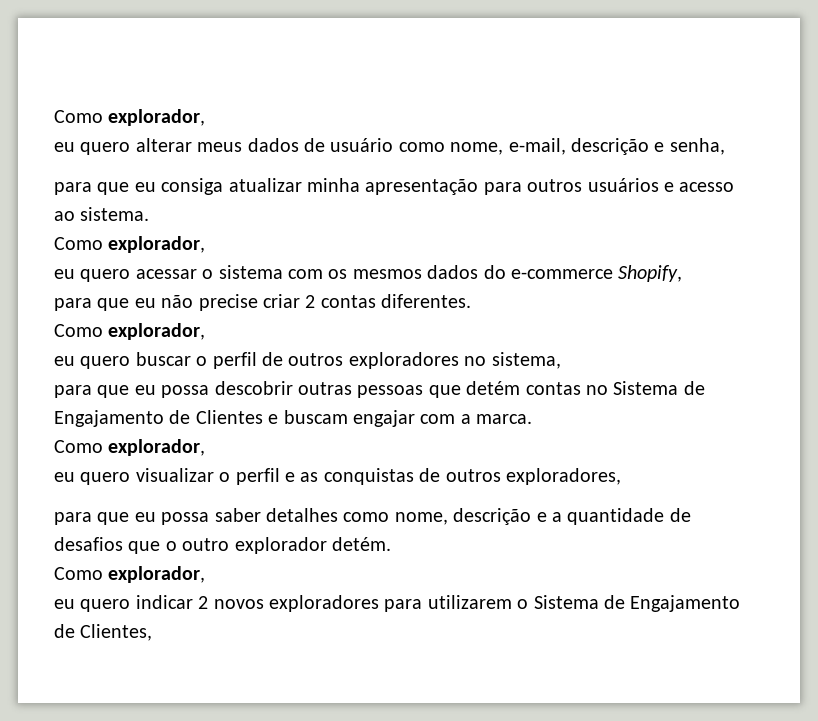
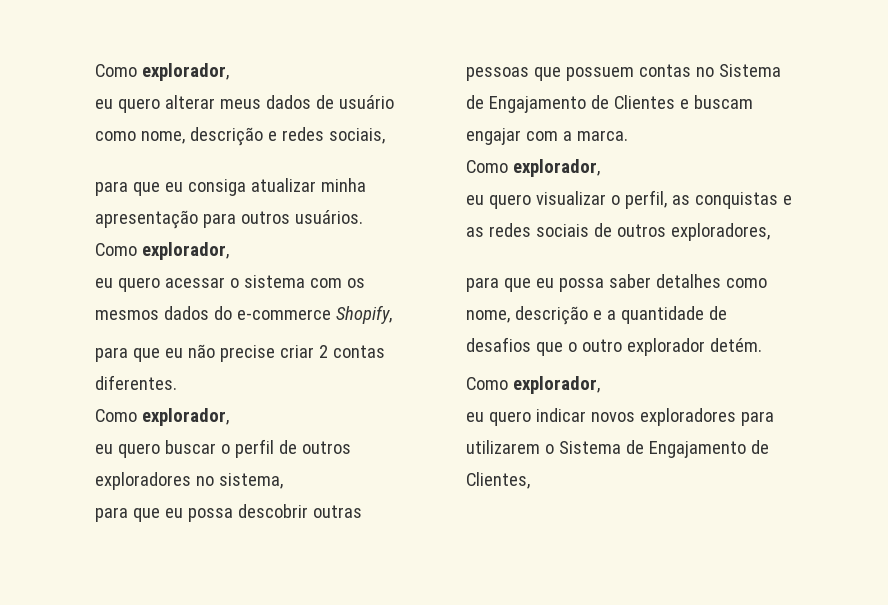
- eu quero alterar meus dados de usuário como nome, e-mail, descrição e senha,
+ eu quero alterar meus dados de usuário como nome, descrição e redes sociais,
- para que eu consiga atualizar minha apresentação para outros usuários e acesso ao sistema.
+ para que eu consiga atualizar minha apresentação para outros usuários.
- para que eu possa descobrir outras pessoas que detém contas no Sistema de Engajamento de Clientes e buscam engajar com a marca.
+ para que eu possa descobrir outras pessoas que possuem contas no Sistema de Engajamento de Clientes e buscam engajar com a marca.
- eu quero visualizar o perfil e as conquistas de outros exploradores,
+ eu quero visualizar o perfil, as conquistas e as redes sociais de outros exploradores,
- eu quero indicar 2 novos exploradores para utilizarem o Sistema de Engajamento de Clientes,
+ eu quero indicar novos exploradores para utilizarem o Sistema de Engajamento de Clientes,

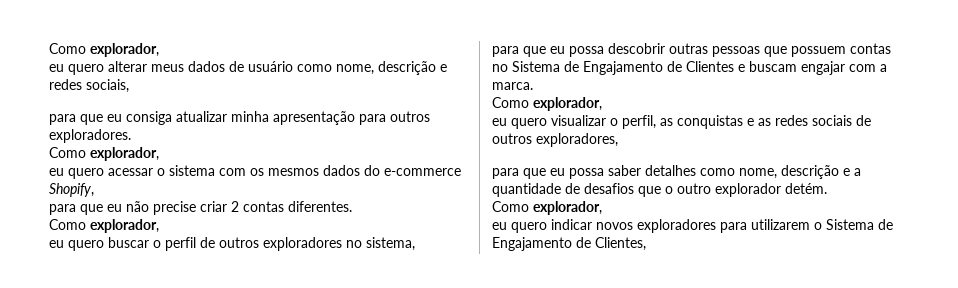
- para que eu consiga atualizar minha apresentação para outros usuários.
+ para que eu consiga atualizar minha apresentação para outros exploradores.

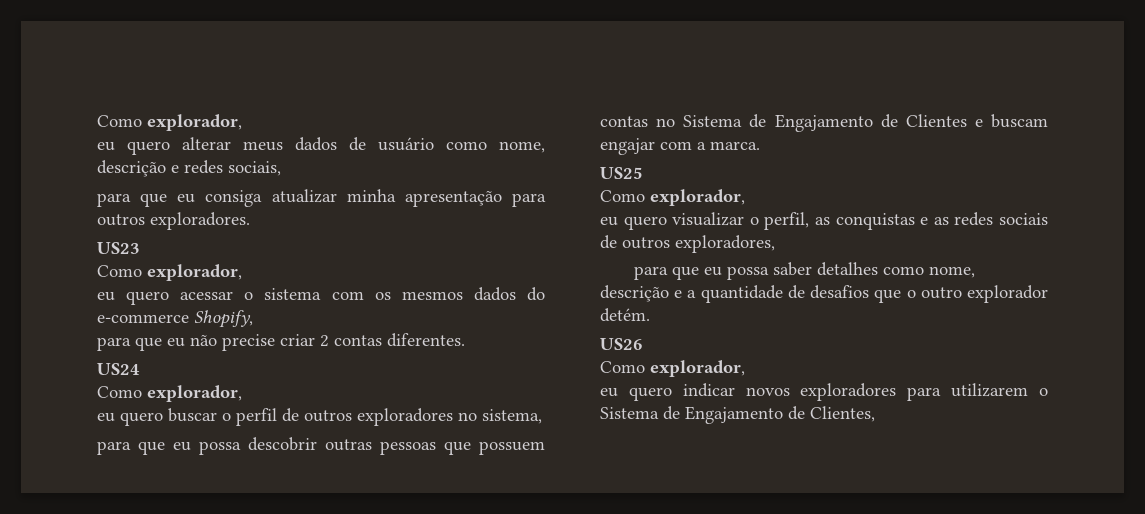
+ US23
+ US24
+ US25
+ US26

